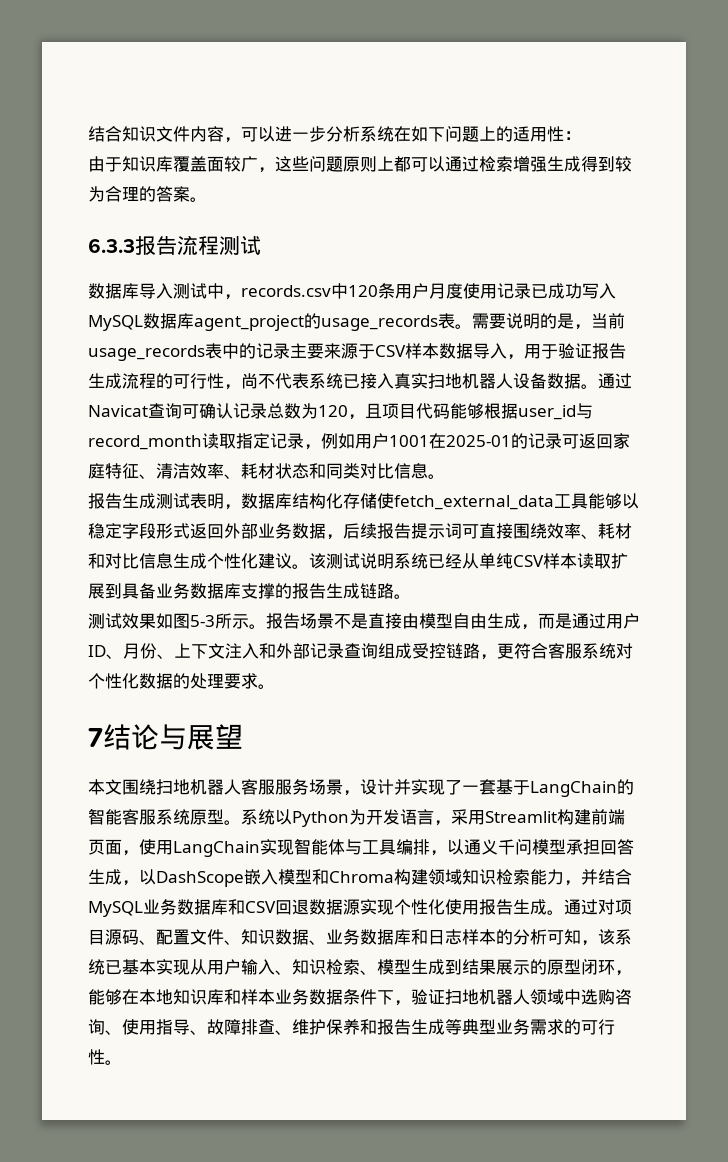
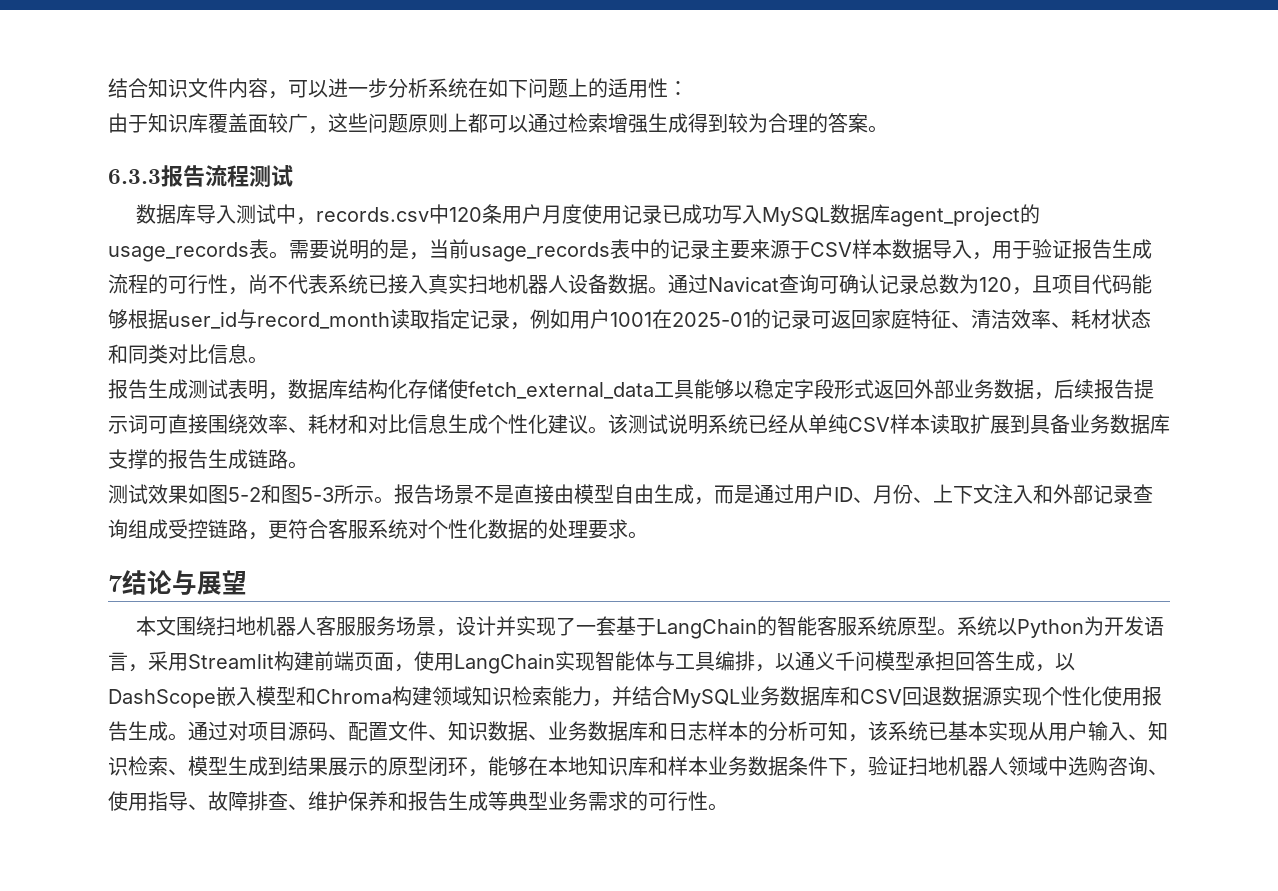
- 测试效果如图5-3所示。
+ 测试效果如图5-2和图5-3所示。

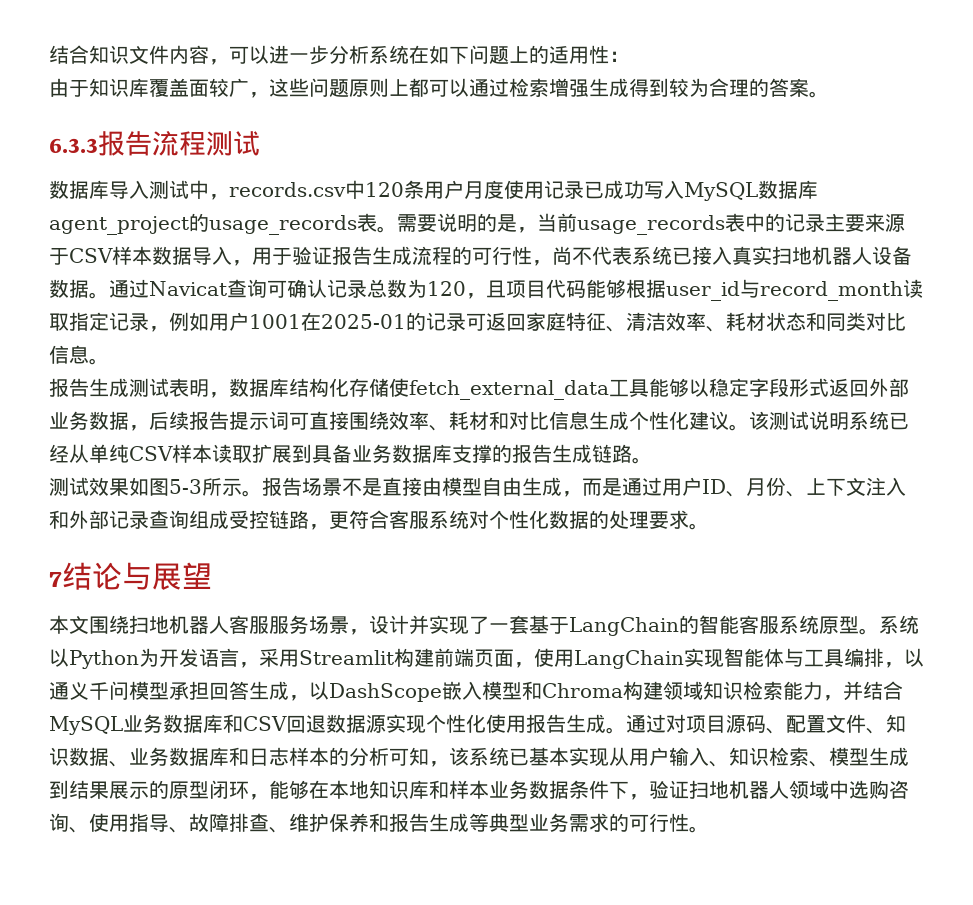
- 测试效果如图5-2和图5-3所示。
+ 测试效果如图5-3所示。

